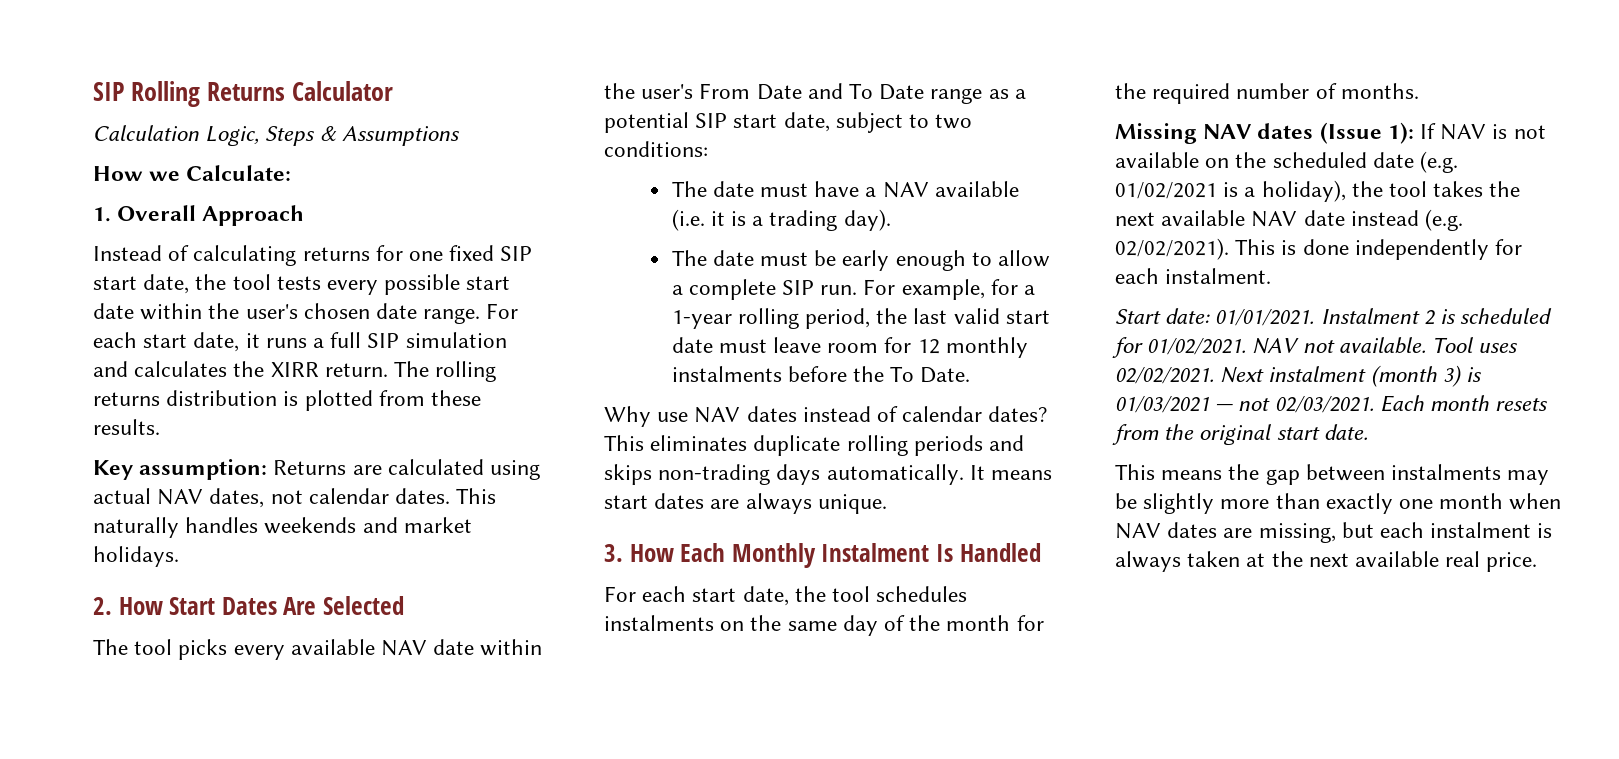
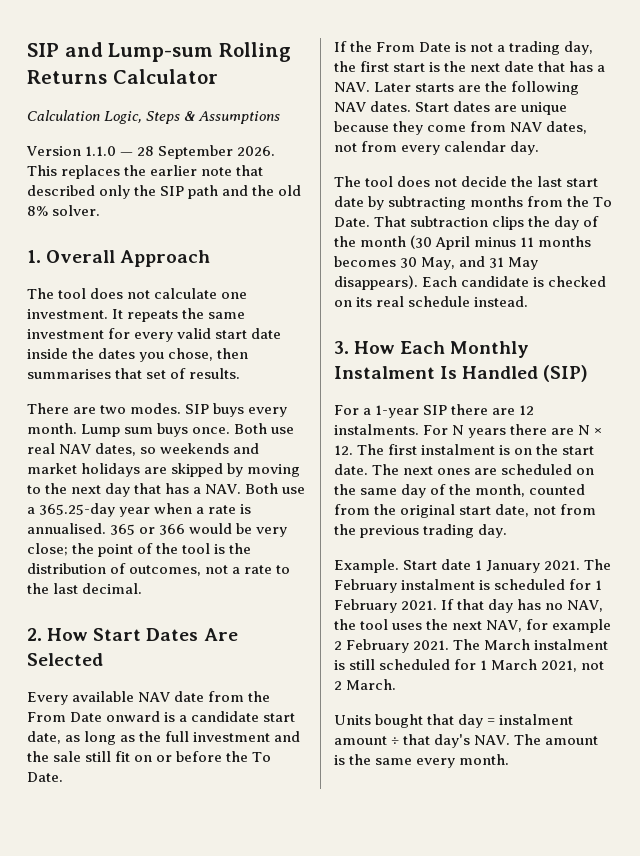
- SIP Rolling Returns Calculator
+ SIP and Lump-sum Rolling Returns Calculator
- How we Calculate:
+ Version 1.1.0 — 28 September 2026. This replaces the earlier note that described only the SIP path and the old 8% solver.
  1. Overall Approach
- Instead of calculating returns for one fixed SIP start date, the tool tests every possible start date within the user's chosen date range. For each start date, it runs a full SIP simulation and calculates the XIRR return. The rolling returns distribution is plotted from these results.
- Key assumption: Returns are calculated using actual NAV dates, not calendar dates. This naturally handles weekends and market holidays.
+ The tool does not calculate one investment. It repeats the same investment for every valid start date inside the dates you chose, then summarises that set of results.
+ There are two modes. SIP buys every month. Lump sum buys once. Both use real NAV dates, so weekends and market holidays are skipped by moving to the next day that has a NAV. Both use a 365.25-day year when a rate is annualised. 365 or 366 would be very close; the point of the tool is the distribution of outcomes, not a rate to the last decimal.
- The tool picks every available NAV date within the user's From Date and To Date range as a potential SIP start date, subject to two conditions:
- The date must have a NAV available (i.e. it is a trading day).
- The date must be early enough to allow a complete SIP run. For example, for a 1-year rolling period, the last valid start date must leave room for 12 monthly instalments before the To Date.
- Why use NAV dates instead of calendar dates? This eliminates duplicate rolling periods and skips non-trading days automatically. It means start dates are always unique.
+ Every available NAV date from the From Date onward is a candidate start date, as long as the full investment and the sale still fit on or before the To Date.
+ If the From Date is not a trading day, the first start is the next date that has a NAV. Later starts are the following NAV dates. Start dates are unique because they come from NAV dates, not from every calendar day.
+ The tool does not decide the last start date by subtracting months from the To Date. That subtraction clips the day of the month (30 April minus 11 months becomes 30 May, and 31 May disappears). Each candidate is checked on its real schedule instead.
- 3. How Each Monthly Instalment Is Handled
- For each start date, the tool schedules instalments on the same day of the month for the required number of months.
- Missing NAV dates (Issue 1): If NAV is not available on the scheduled date (e.g. 01/02/2021 is a holiday), the tool takes the next available NAV date instead (e.g. 02/02/2021). This is done independently for each instalment.
- Start date: 01/01/2021. Instalment 2 is scheduled for 01/02/2021. NAV not available. Tool uses 02/02/2021. Next instalment (month 3) is 01/03/2021 — not 02/03/2021. Each month resets from the original start date.
- This means the gap between instalments may be slightly more than exactly one month when NAV dates are missing, but each instalment is always taken at the next available real price.
+ 3. How Each Monthly Instalment Is Handled (SIP)
+ For a 1-year SIP there are 12 instalments. For N years there are N × 12. The first instalment is on the start date. The next ones are scheduled on the same day of the month, counted from the original start date, not from the previous trading day.
+ Example. Start date 1 January 2021. The February instalment is scheduled for 1 February 2021. If that day has no NAV, the tool uses the next NAV, for example 2 February 2021. The March instalment is still scheduled for 1 March 2021, not 2 March.
+ Units bought that day = instalment amount ÷ that day's NAV. The amount is the same every month.

